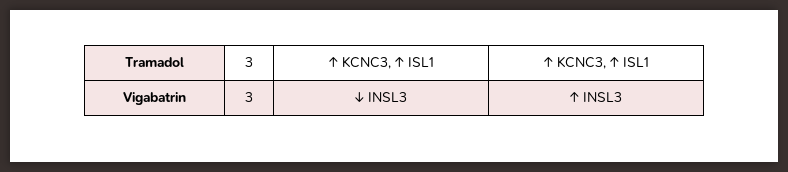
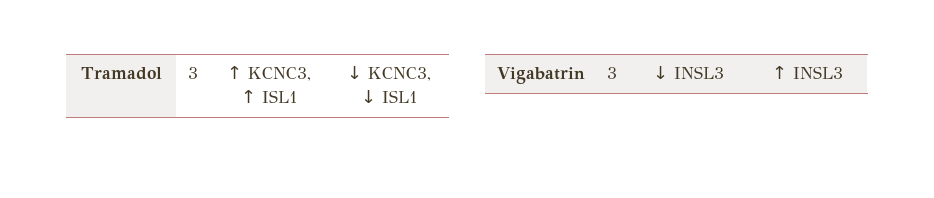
- Tramadol | 3 | ↑ KCNC3, ↑ ISL1 | ↑ KCNC3, ↑ ISL1
+ Tramadol | 3 | ↑ KCNC3, ↑ ISL1 | ↓ KCNC3, ↓ ISL1

